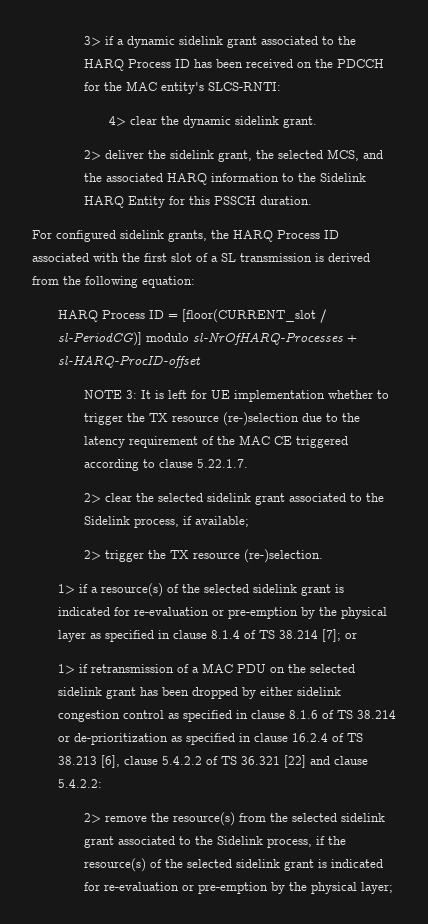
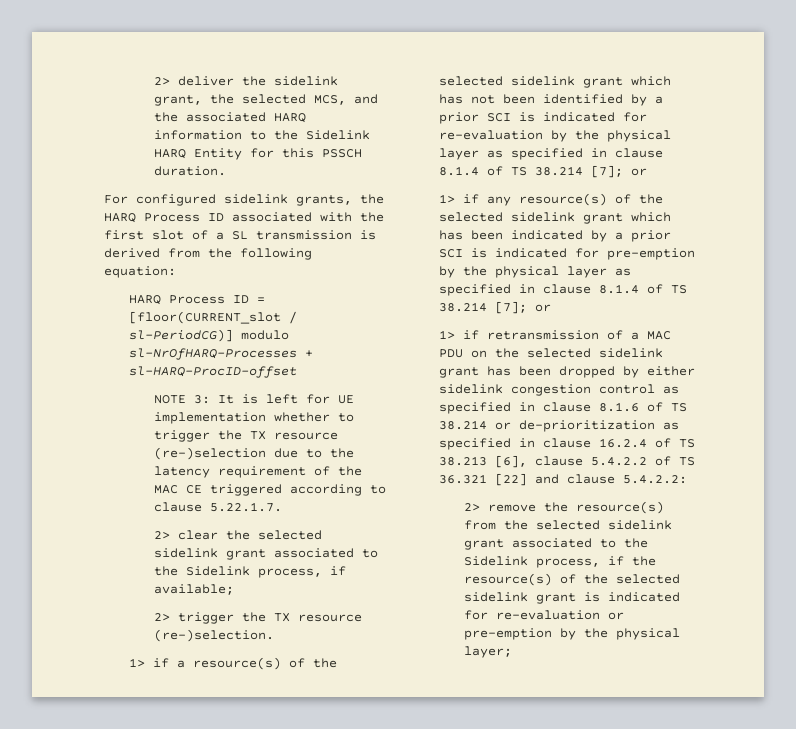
- 3> if a dynamic sidelink grant associated to the HARQ Process ID has been received on the PDCCH for the MAC entity's SLCS-RNTI:
- 4> clear the dynamic sidelink grant.
- 1> if a resource(s) of the selected sidelink grant is indicated for re-evaluation or pre-emption by the physical layer as specified in clause 8.1.4 of TS 38.214 [7]; or
+ 1> if a resource(s) of the selected sidelink grant which has not been identified by a prior SCI is indicated for re-evaluation by the physical layer as specified in clause 8.1.4 of TS 38.214 [7]; or
+ 1> if any resource(s) of the selected sidelink grant which has been indicated by a prior SCI is indicated for pre-emption by the physical layer as specified in clause 8.1.4 of TS 38.214 [7]; or

